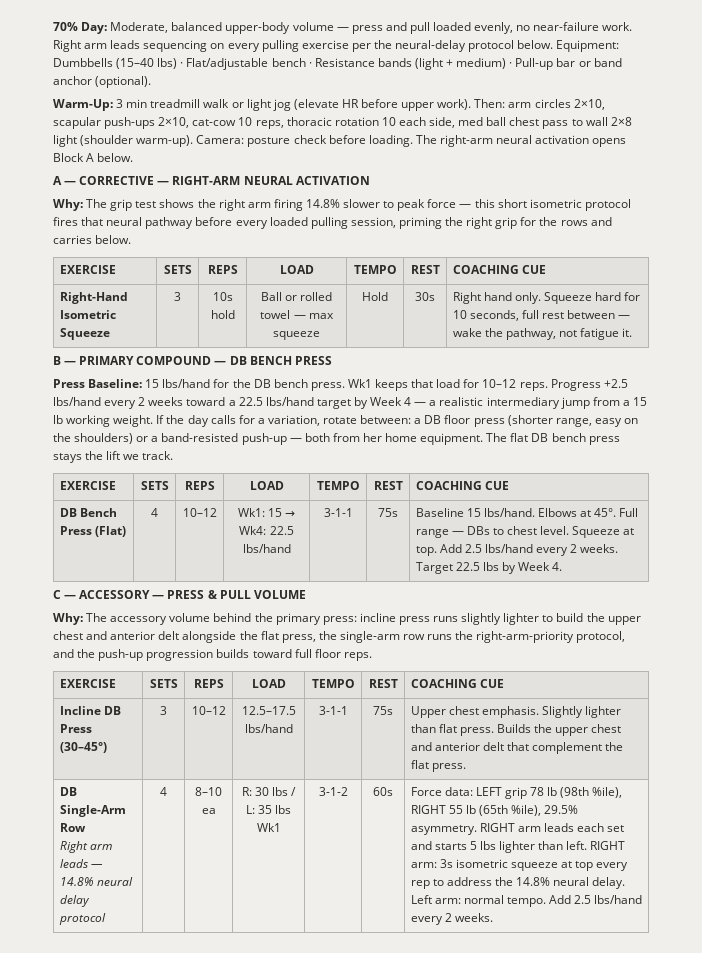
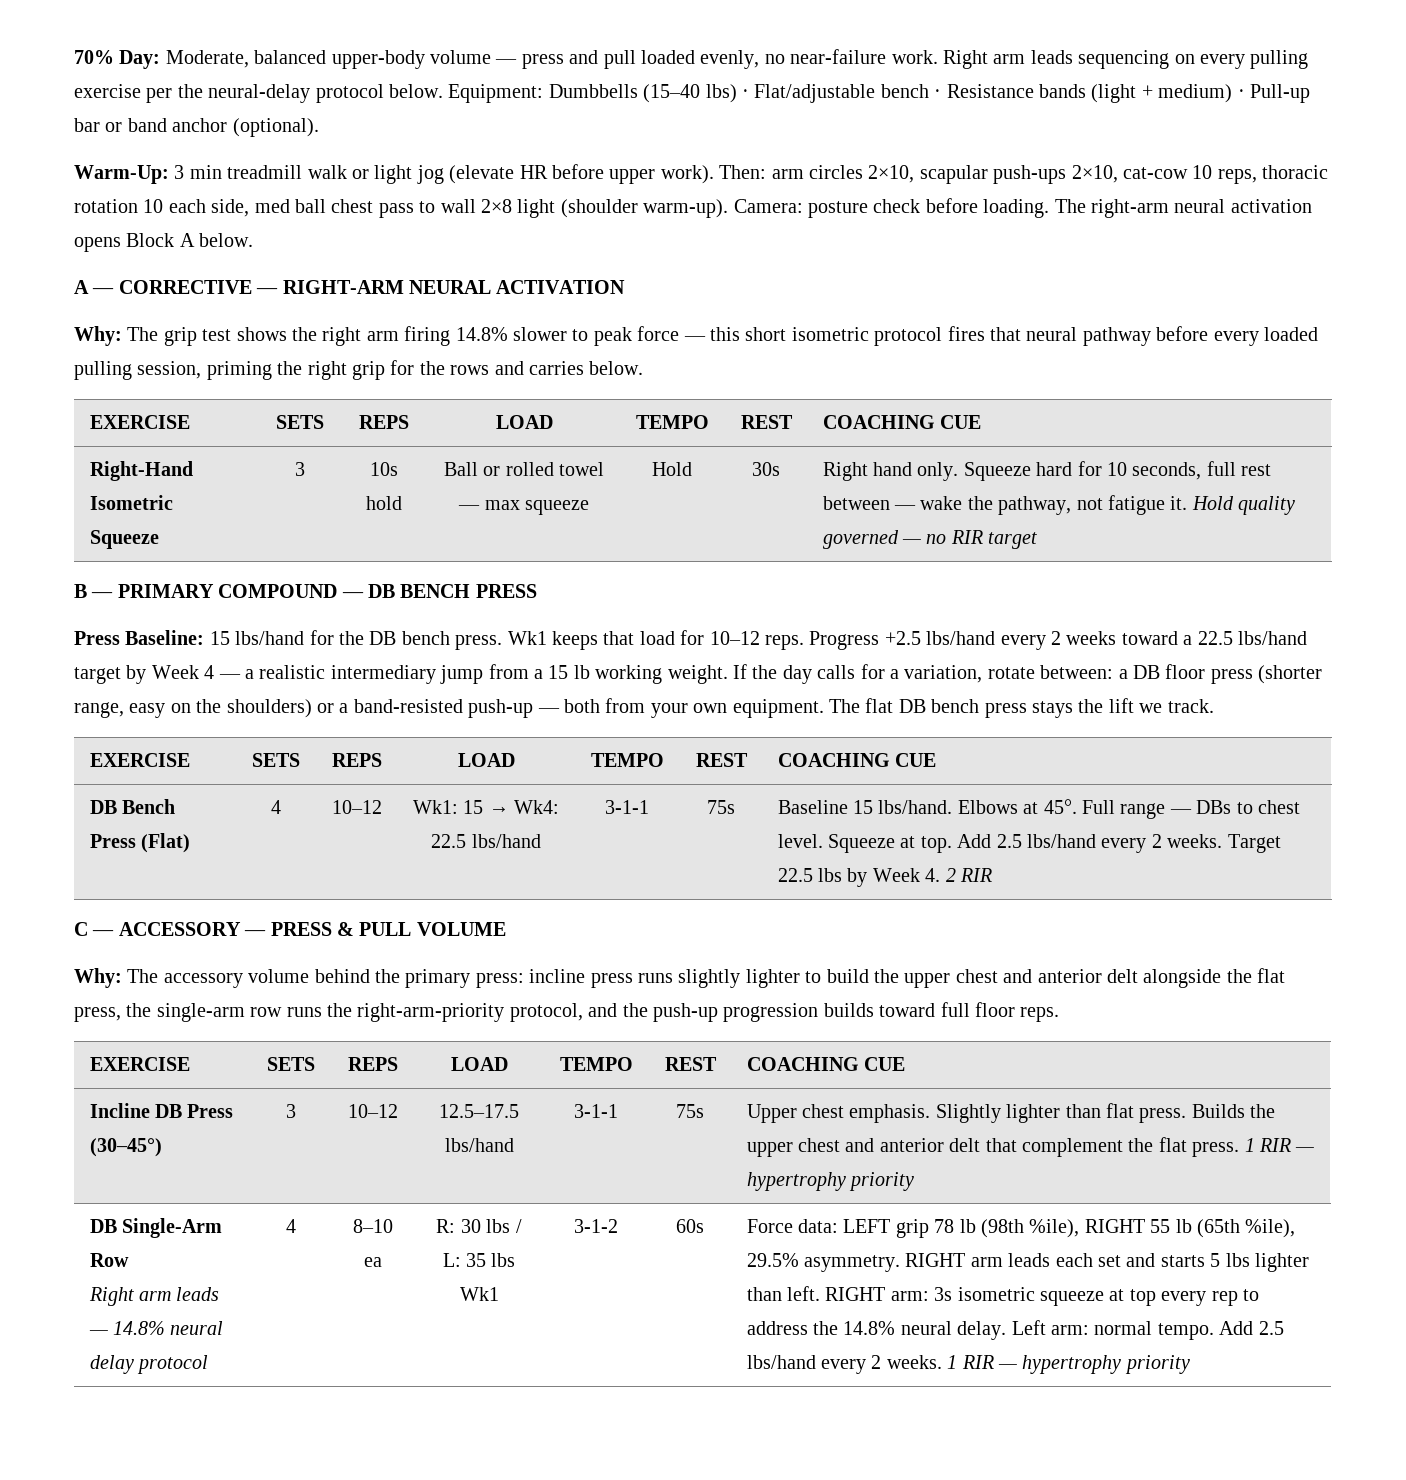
- Right-Hand Isometric Squeeze | 3 | 10s hold | Ball or rolled towel — max squeeze | Hold | 30s | Right hand only. Squeeze hard for 10 seconds, full rest between — wake the pathway, not fatigue it.
+ Right-Hand Isometric Squeeze | 3 | 10s hold | Ball or rolled towel — max squeeze | Hold | 30s | Right hand only. Squeeze hard for 10 seconds, full rest between — wake the pathway, not fatigue it. Hold quality governed — no RIR target
- If the day calls for a variation, rotate between: a DB floor press (shorter range, easy on the shoulders) or a band-resisted push-up — both from her home equipment.
+ If the day calls for a variation, rotate between: a DB floor press (shorter range, easy on the shoulders) or a band-resisted push-up — both from your own equipment.
- Target 22.5 lbs by Week 4.
+ Target 22.5 lbs by Week 4. 2 RIR
- Incline DB Press (30–45°) | 3 | 10–12 | 12.5–17.5 lbs/hand | 3-1-1 | 75s | Upper chest emphasis. Slightly lighter than flat press. Builds the upper chest and anterior delt that complement the flat press.
+ Incline DB Press (30–45°) | 3 | 10–12 | 12.5–17.5 lbs/hand | 3-1-1 | 75s | Upper chest emphasis. Slightly lighter than flat press. Builds the upper chest and anterior delt that complement the flat press. 1 RIR — hypertrophy priority
- Left arm: normal tempo. Add 2.5 lbs/hand every 2 weeks.
+ Left arm: normal tempo. Add 2.5 lbs/hand every 2 weeks. 1 RIR — hypertrophy priority

